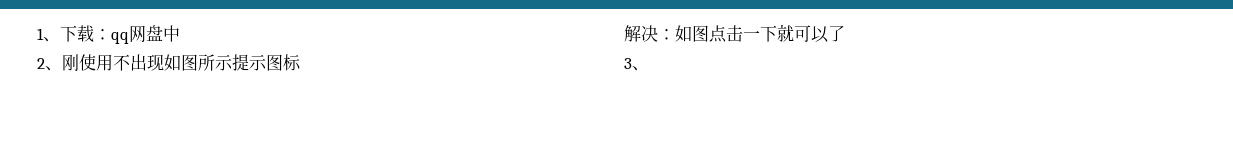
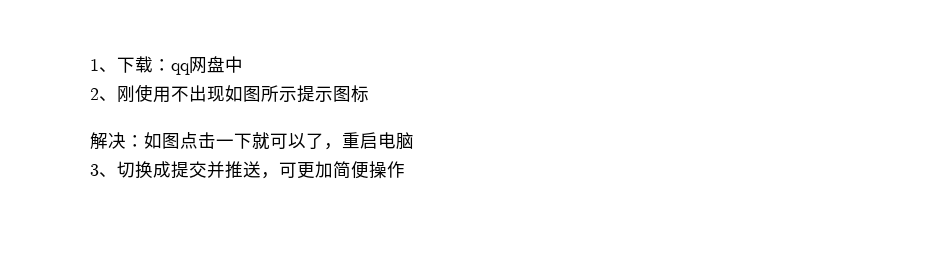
- 解决：如图点击一下就可以了
+ 解决：如图点击一下就可以了，重启电脑
- 3、
+ 3、切换成提交并推送，可更加简便操作

